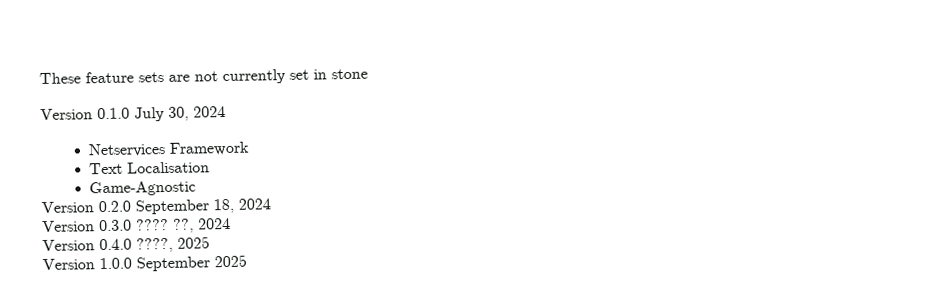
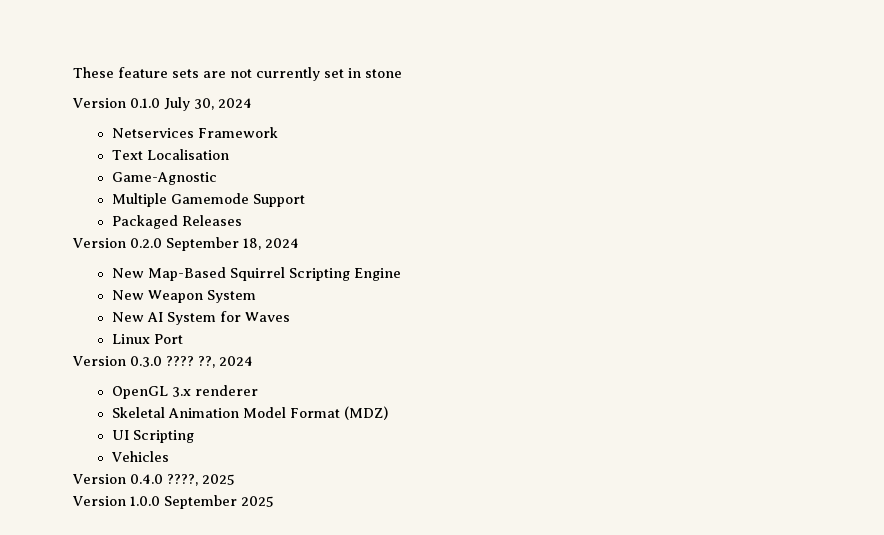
+ Multiple Gamemode Support
+ Packaged Releases
+ New Map-Based Squirrel Scripting Engine
+ New Weapon System
+ New AI System for Waves
+ Linux Port
+ OpenGL 3.x renderer
+ Skeletal Animation Model Format (MDZ)
+ UI Scripting
+ Vehicles

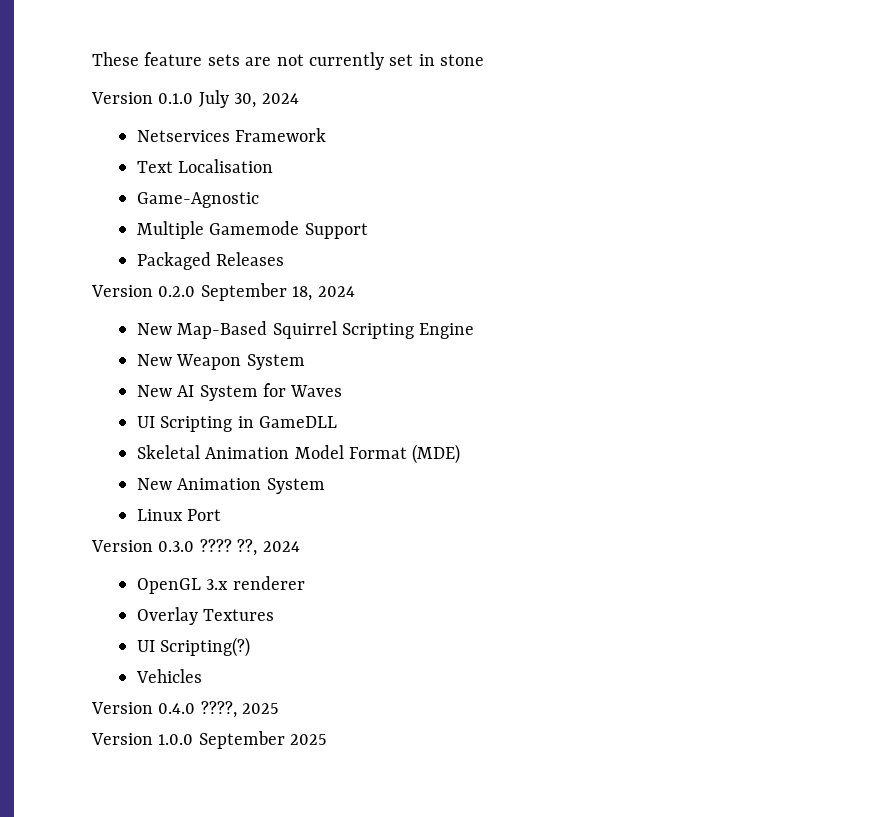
+ UI Scripting in GameDLL
+ Skeletal Animation Model Format (MDE)
+ New Animation System
- Skeletal Animation Model Format (MDZ)
- UI Scripting
+ Overlay Textures
+ UI Scripting(?)

